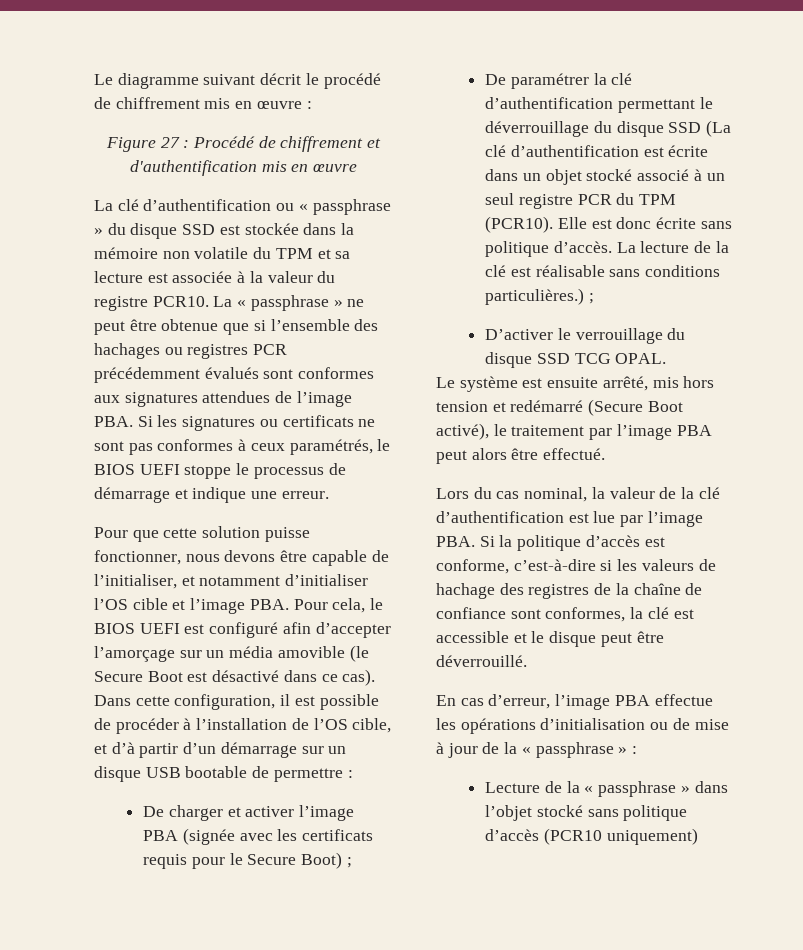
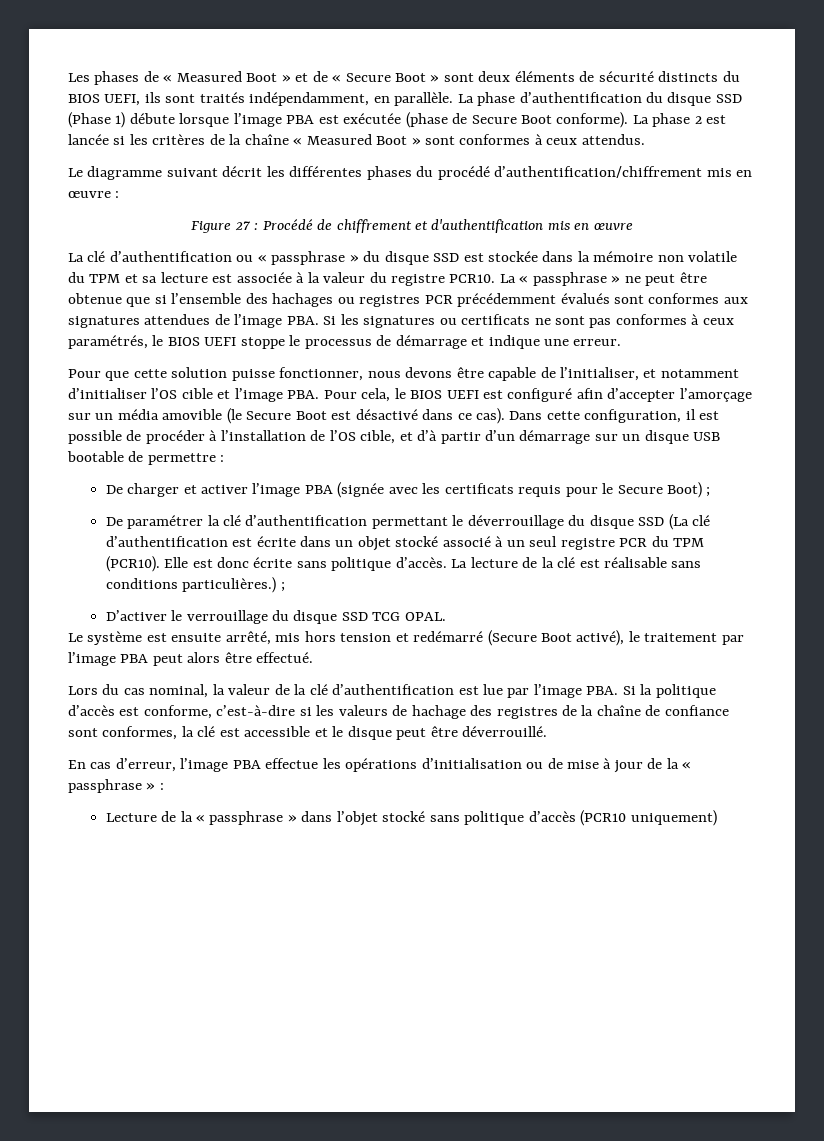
- Le diagramme suivant décrit le procédé de chiffrement mis en œuvre :
+ Les phases de « Measured Boot » et de « Secure Boot » sont deux éléments de sécurité distincts du BIOS UEFI, ils sont traités indépendamment, en parallèle. La phase d’authentification du disque SSD (Phase 1) débute lorsque l’image PBA est exécutée (phase de Secure Boot conforme). La phase 2 est lancée si les critères de la chaîne « Measured Boot » sont conformes à ceux attendus.
+ Le diagramme suivant décrit les différentes phases du procédé d’authentification/chiffrement mis en œuvre :

